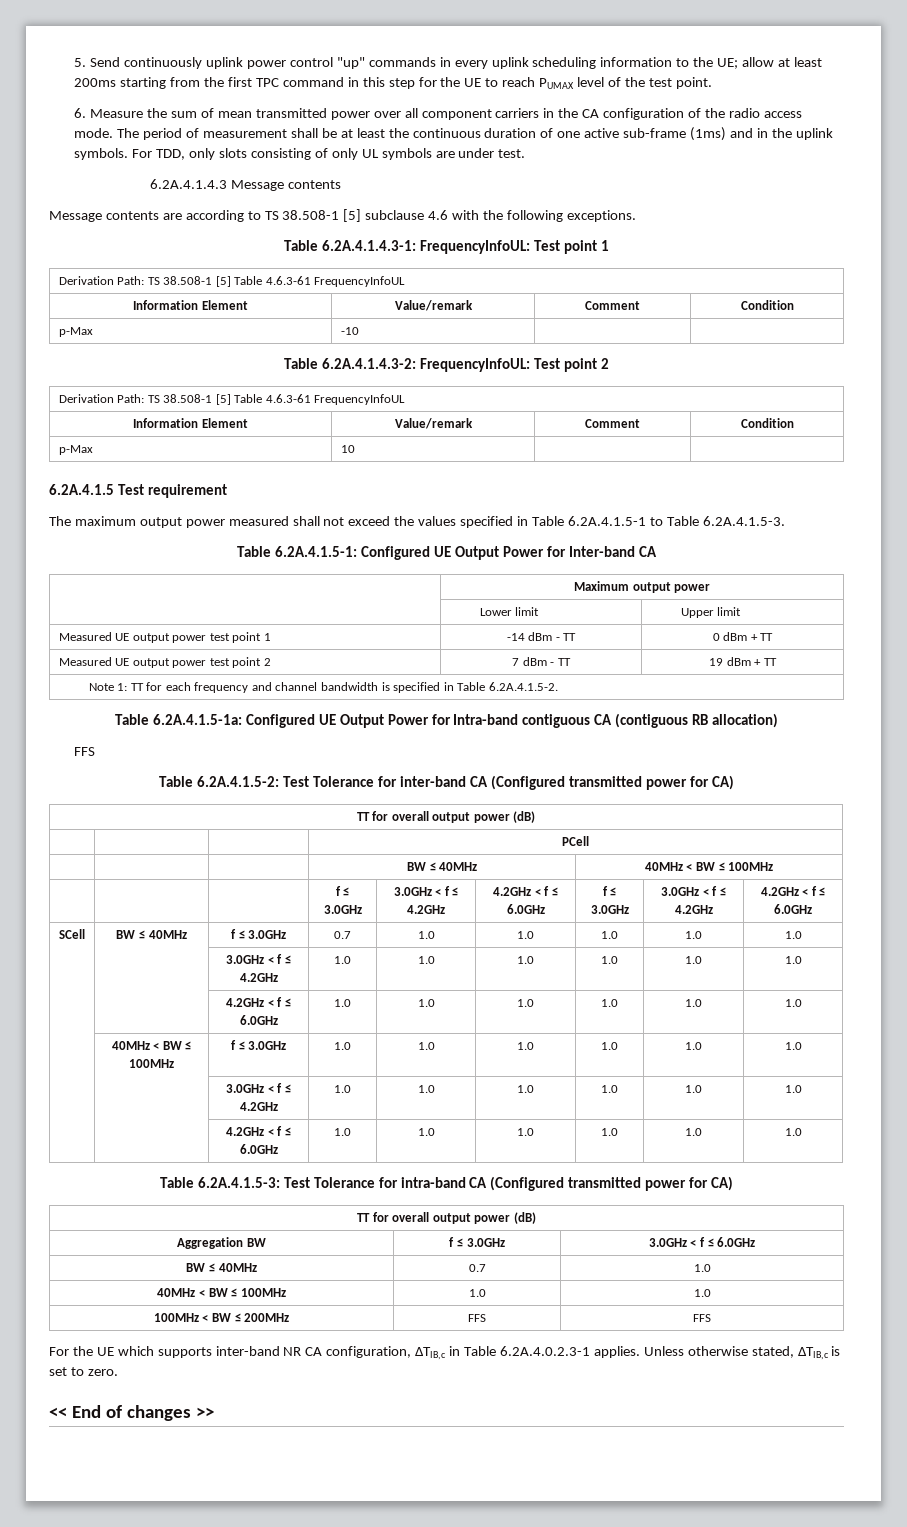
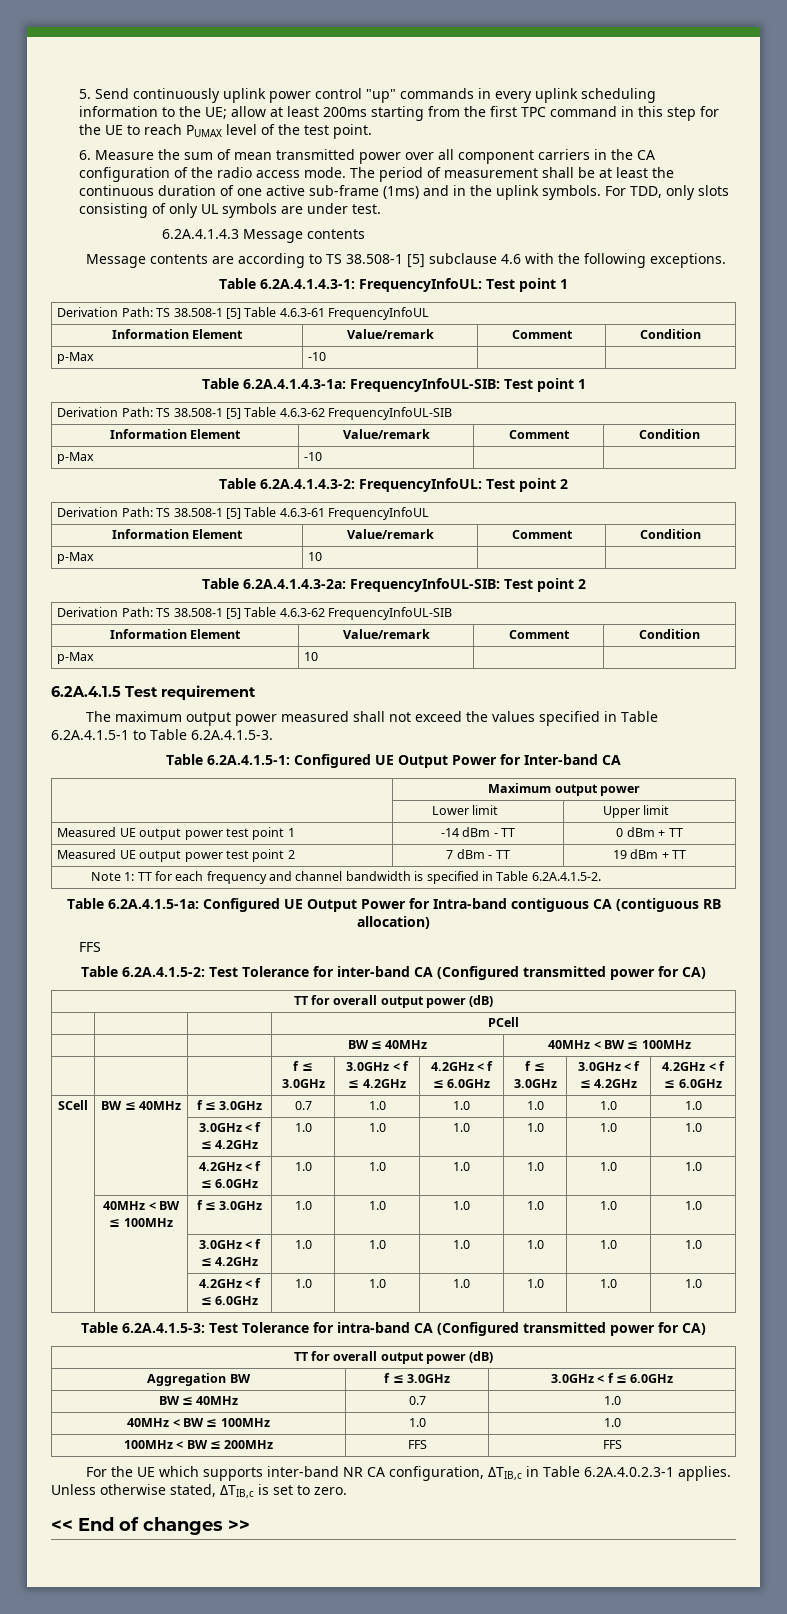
+ Table 6.2A.4.1.4.3-1a: FrequencyInfoUL-SIB: Test point 1
+ Derivation Path: TS 38.508-1 [5] Table 4.6.3-62 FrequencyInfoUL-SIB
+ Information Element | Value/remark | Comment | Condition
+ p-Max | -10 | |
+ Table 6.2A.4.1.4.3-2a: FrequencyInfoUL-SIB: Test point 2
+ Derivation Path: TS 38.508-1 [5] Table 4.6.3-62 FrequencyInfoUL-SIB
+ Information Element | Value/remark | Comment | Condition
+ p-Max | 10 | |

